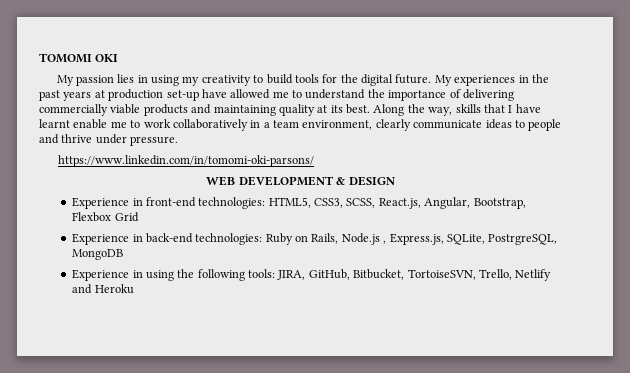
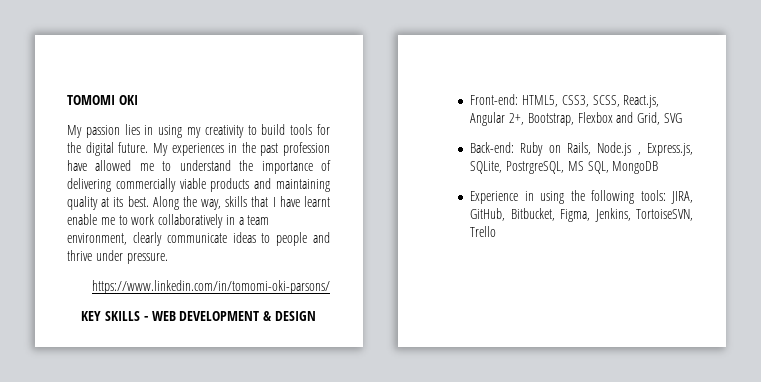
- My experiences in the past years at production set-up have allowed me to understand the importance of delivering commercially viable products and maintaining quality at its best.
+ My experiences in the past profession have allowed me to understand the importance of delivering commercially viable products and maintaining quality at its best.
- WEB DEVELOPMENT & DESIGN
+ KEY SKILLS - WEB DEVELOPMENT & DESIGN
- Experience in front-end technologies: HTML5, CSS3, SCSS, React.js, Angular, Bootstrap, Flexbox Grid
- Experience in back-end technologies: Ruby on Rails, Node.js , Express.js, SQLite, PostrgreSQL, MongoDB
+ Front-end: HTML5, CSS3, SCSS, React.js, Angular 2+, Bootstrap, Flexbox and Grid, SVG
+ Back-end: Ruby on Rails, Node.js , Express.js, SQLite, PostrgreSQL, MS SQL, MongoDB
- Experience in using the following tools: JIRA, GitHub, Bitbucket, TortoiseSVN, Trello, Netlify and Heroku
+ Experience in using the following tools: JIRA, GitHub, Bitbucket, Figma, Jenkins, TortoiseSVN, Trello

